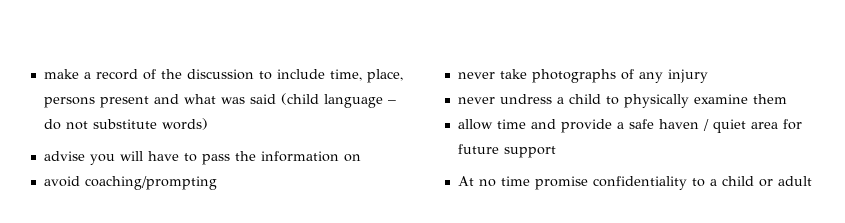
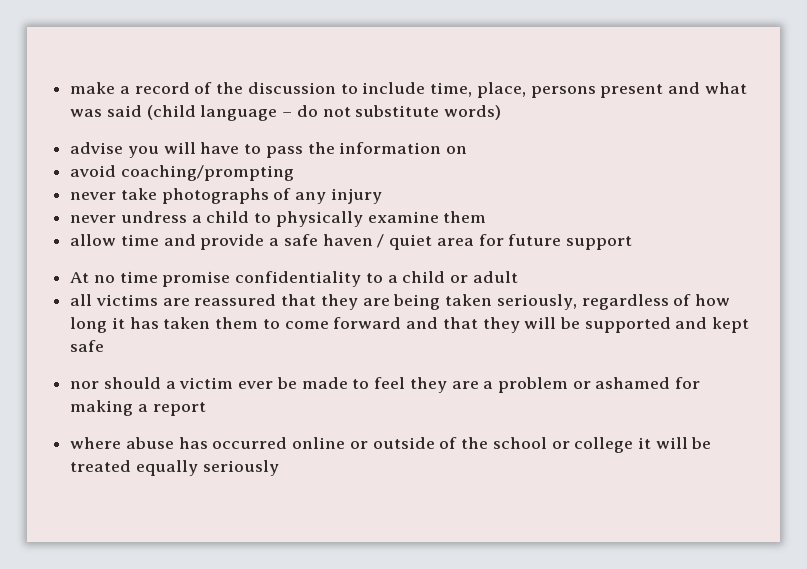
+ all victims are reassured that they are being taken seriously, regardless of how long it has taken them to come forward and that they will be supported and kept safe
+ nor should a victim ever be made to feel they are a problem or ashamed for making a report
+ where abuse has occurred online or outside of the school or college it will be treated equally seriously

